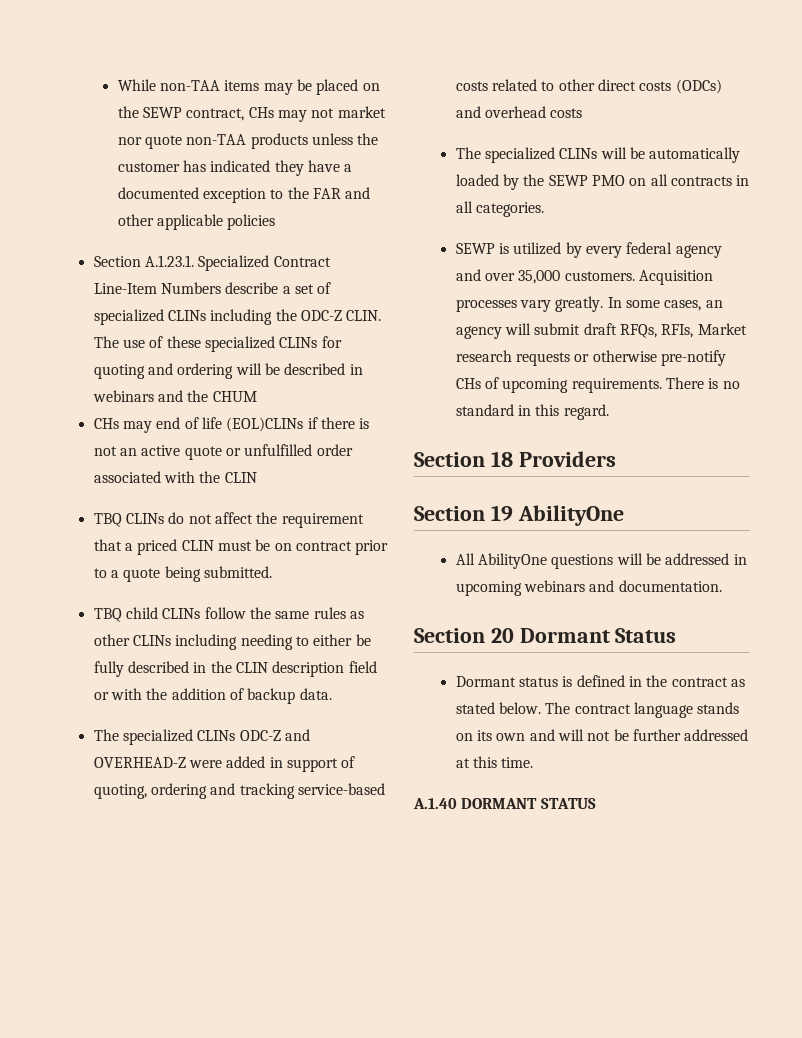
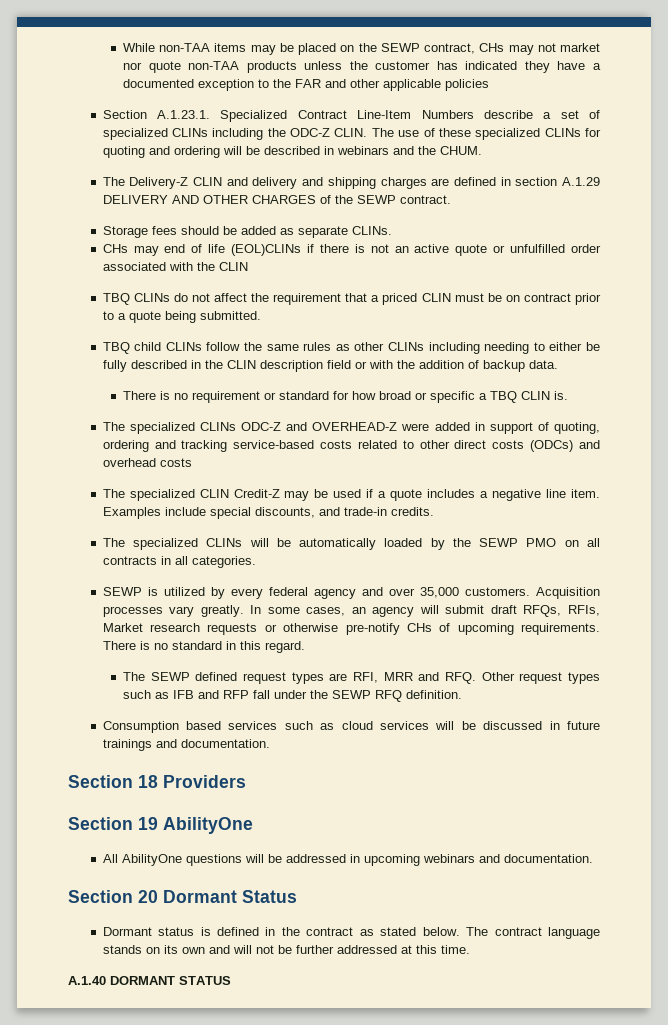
- The use of these specialized CLINs for quoting and ordering will be described in webinars and the CHUM
+ The use of these specialized CLINs for quoting and ordering will be described in webinars and the CHUM.
+ The Delivery-Z CLIN and delivery and shipping charges are defined in section A.1.29 DELIVERY AND OTHER CHARGES of the SEWP contract.
+ Storage fees should be added as separate CLINs.
+ There is no requirement or standard for how broad or specific a TBQ CLIN is.
+ The specialized CLIN Credit-Z may be used if a quote includes a negative line item. Examples include special discounts, and trade-in credits.
+ The SEWP defined request types are RFI, MRR and RFQ. Other request types such as IFB and RFP fall under the SEWP RFQ definition.
+ Consumption based services such as cloud services will be discussed in future trainings and documentation.

